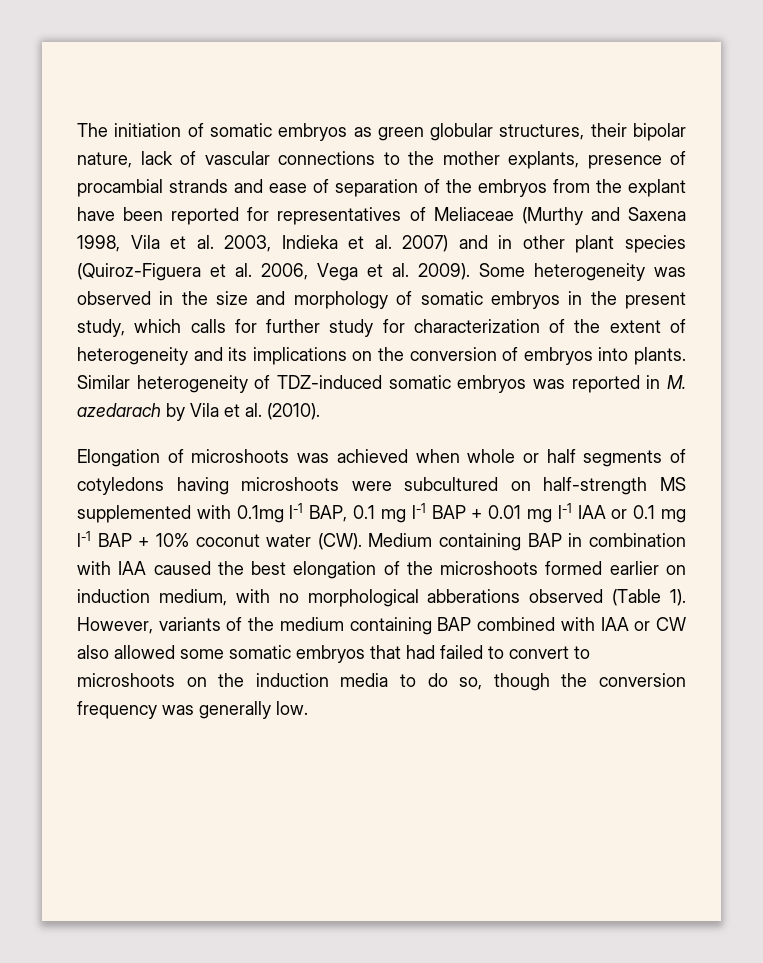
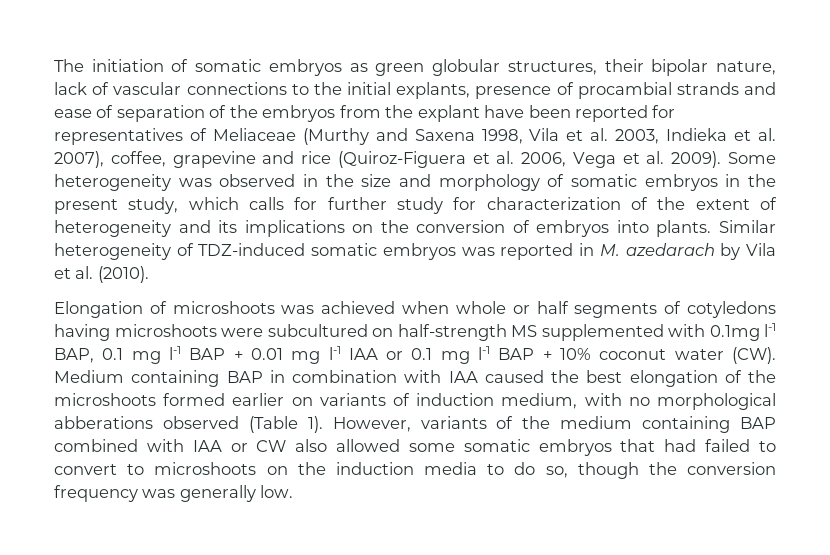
- The initiation of somatic embryos as green globular structures, their bipolar nature, lack of vascular connections to the mother explants, presence of procambial strands and ease of separation of the embryos from the explant have been reported for representatives of Meliaceae (Murthy and Saxena 1998, Vila et al. 2003, Indieka et al. 2007) and in other plant species (Quiroz-Figuera et al. 2006, Vega et al. 2009).
+ The initiation of somatic embryos as green globular structures, their bipolar nature, lack of vascular connections to the initial explants, presence of procambial strands and ease of separation of the embryos from the explant have been reported for representatives of Meliaceae (Murthy and Saxena 1998, Vila et al. 2003, Indieka et al. 2007), coffee, grapevine and rice (Quiroz-Figuera et al. 2006, Vega et al. 2009).
- Elongation of microshoots was achieved when whole or half segments of cotyledons having microshoots were subcultured on half-strength MS supplemented with 0.1mg l-1 BAP, 0.1 mg l-1 BAP + 0.01 mg l-1 IAA or 0.1 mg l-1 BAP + 10% coconut water (CW). Medium containing BAP in combination with IAA caused the best elongation of the microshoots formed earlier on induction medium, with no morphological abberations observed (Table 1).
+ Elongation of microshoots was achieved when whole or half segments of cotyledons having microshoots were subcultured on half-strength MS supplemented with 0.1mg l-1 BAP, 0.1 mg l-1 BAP + 0.01 mg l-1 IAA or 0.1 mg l-1 BAP + 10% coconut water (CW). Medium containing BAP in combination with IAA caused the best elongation of the microshoots formed earlier on variants of induction medium, with no morphological abberations observed (Table 1).

